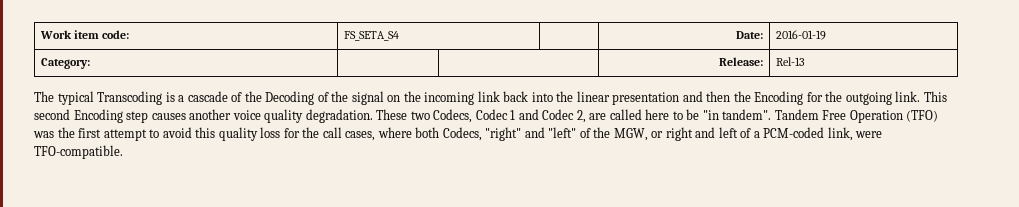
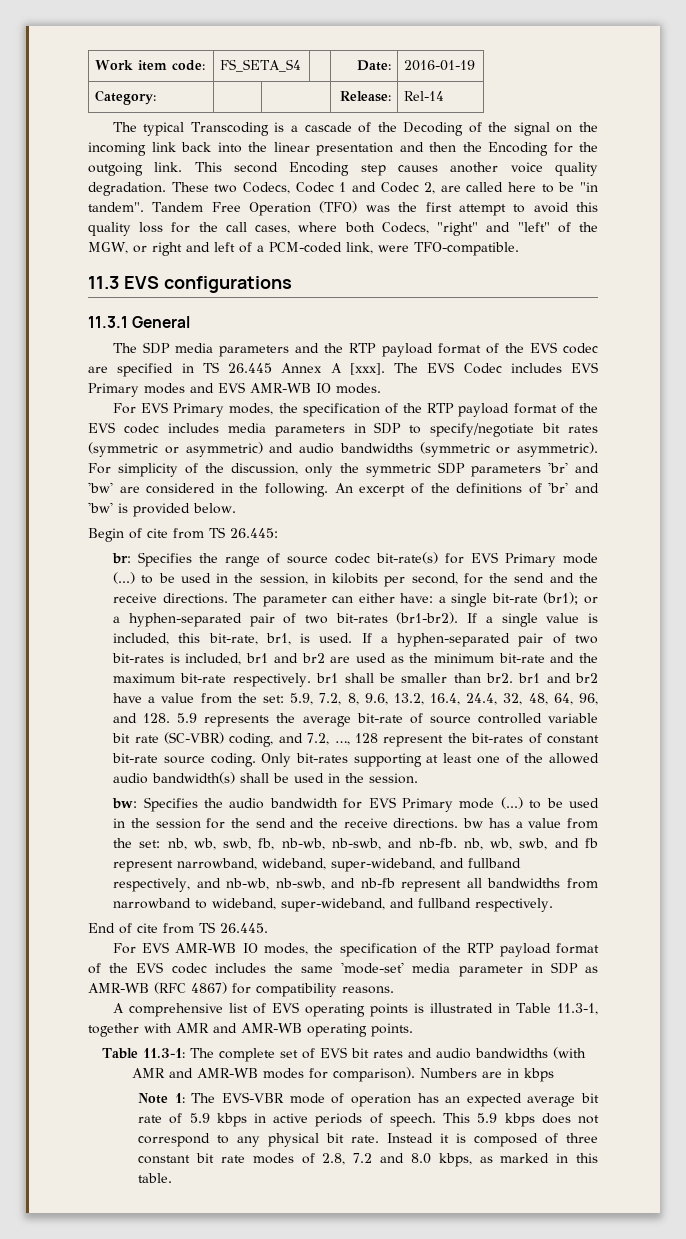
- Category: | | | Release: | Rel-13
+ Category: | | | Release: | Rel-14
+ 11.3 EVS configurations
+ 11.3.1 General
+ The SDP media parameters and the RTP payload format of the EVS codec are specified in TS 26.445 Annex A [xxx]. The EVS Codec includes EVS Primary modes and EVS AMR-WB IO modes.
+ For EVS Primary modes, the specification of the RTP payload format of the EVS codec includes media parameters in SDP to specify/negotiate bit rates (symmetric or asymmetric) and audio bandwidths (symmetric or asymmetric). For simplicity of the discussion, only the symmetric SDP parameters 'br' and 'bw' are considered in the following. An excerpt of the definitions of 'br' and 'bw' is provided below.
+ Begin of cite from TS 26.445:
+ br: Specifies the range of source codec bit-rate(s) for EVS Primary mode (...) to be used in the session, in kilobits per second, for the send and the receive directions. The parameter can either have: a single bit-rate (br1); or a hyphen-separated pair of two bit-rates (br1-br2). If a single value is included, this bit-rate, br1, is used. If a hyphen-separated pair of two bit-rates is included, br1 and br2 are used as the minimum bit-rate and the maximum bit-rate respectively. br1 shall be smaller than br2. br1 and br2 have a value from the set: 5.9, 7.2, 8, 9.6, 13.2, 16.4, 24.4, 32, 48, 64, 96, and 128. 5.9 represents the average bit-rate of source controlled variable bit rate (SC-VBR) coding, and 7.2, …, 128 represent the bit-rates of constant bit-rate source coding. Only bit-rates supporting at least one of the allowed audio bandwidth(s) shall be used in the session.
+ bw: Specifies the audio bandwidth for EVS Primary mode (...) to be used in the session for the send and the receive directions. bw has a value from the set: nb, wb, swb, fb, nb-wb, nb-swb, and nb-fb. nb, wb, swb, and fb represent narrowband, wideband, super-wideband, and fullband respectively, and nb-wb, nb-swb, and nb-fb represent all bandwidths from narrowband to wideband, super-wideband, and fullband respectively.
+ End of cite from TS 26.445.
+ For EVS AMR-WB IO modes, the specification of the RTP payload format of the EVS codec includes the same 'mode-set' media parameter in SDP as AMR-WB (RFC 4867) for compatibility reasons.
+ A comprehensive list of EVS operating points is illustrated in Table 11.3-1, together with AMR and AMR-WB operating points.
+ Table 11.3-1: The complete set of EVS bit rates and audio bandwidths (with AMR and AMR-WB modes for comparison). Numbers are in kbps
+ Note 1: The EVS-VBR mode of operation has an expected average bit rate of 5.9 kbps in active periods of speech. This 5.9 kbps does not correspond to any physical bit rate. Instead it is composed of three constant bit rate modes of 2.8, 7.2 and 8.0 kbps, as marked in this table.

